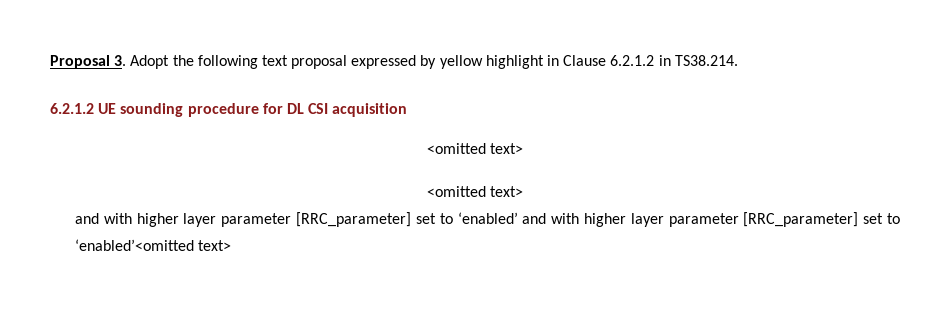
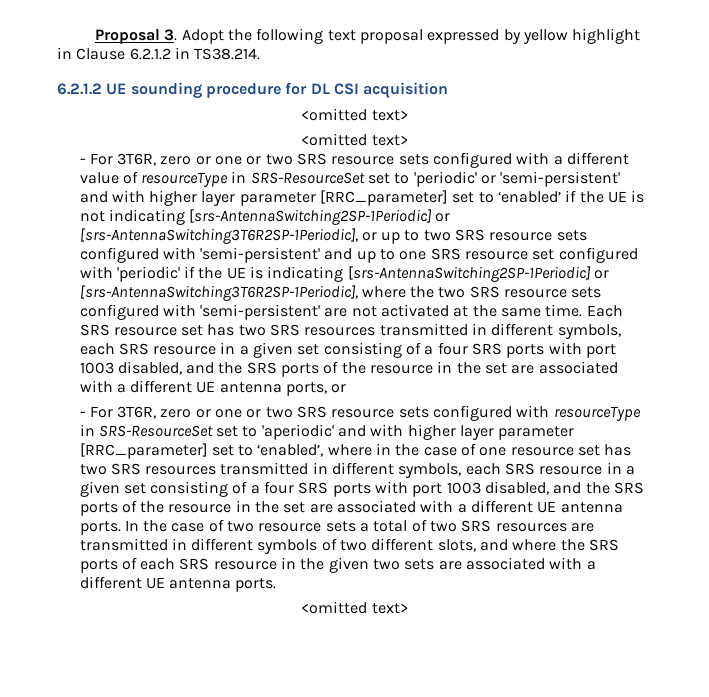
- and with higher layer parameter [RRC_parameter] set to ‘enabled’ and with higher layer parameter [RRC_parameter] set to ‘enabled’<omitted text>
+ - For 3T6R, zero or one or two SRS resource sets configured with a different value of resourceType in SRS-ResourceSet set to 'periodic' or 'semi-persistent' and with higher layer parameter [RRC_parameter] set to ‘enabled’ if the UE is not indicating [srs-AntennaSwitching2SP-1Periodic] or [srs-AntennaSwitching3T6R2SP-1Periodic], or up to two SRS resource sets configured with 'semi-persistent' and up to one SRS resource set configured with 'periodic' if the UE is indicating [srs-AntennaSwitching2SP-1Periodic] or [srs-AntennaSwitching3T6R2SP-1Periodic], where the two SRS resource sets configured with 'semi-persistent' are not activated at the same time. Each SRS resource set has two SRS resources transmitted in different symbols, each SRS resource in a given set consisting of a four SRS ports with port 1003 disabled, and the SRS ports of the resource in the set are associated with a different UE antenna ports, or
+ - For 3T6R, zero or one or two SRS resource sets configured with resourceType in SRS-ResourceSet set to 'aperiodic' and with higher layer parameter [RRC_parameter] set to ‘enabled’, where in the case of one resource set has two SRS resources transmitted in different symbols, each SRS resource in a given set consisting of a four SRS ports with port 1003 disabled, and the SRS ports of the resource in the set are associated with a different UE antenna ports. In the case of two resource sets a total of two SRS resources are transmitted in different symbols of two different slots, and where the SRS ports of each SRS resource in the given two sets are associated with a different UE antenna ports.
+ <omitted text>

